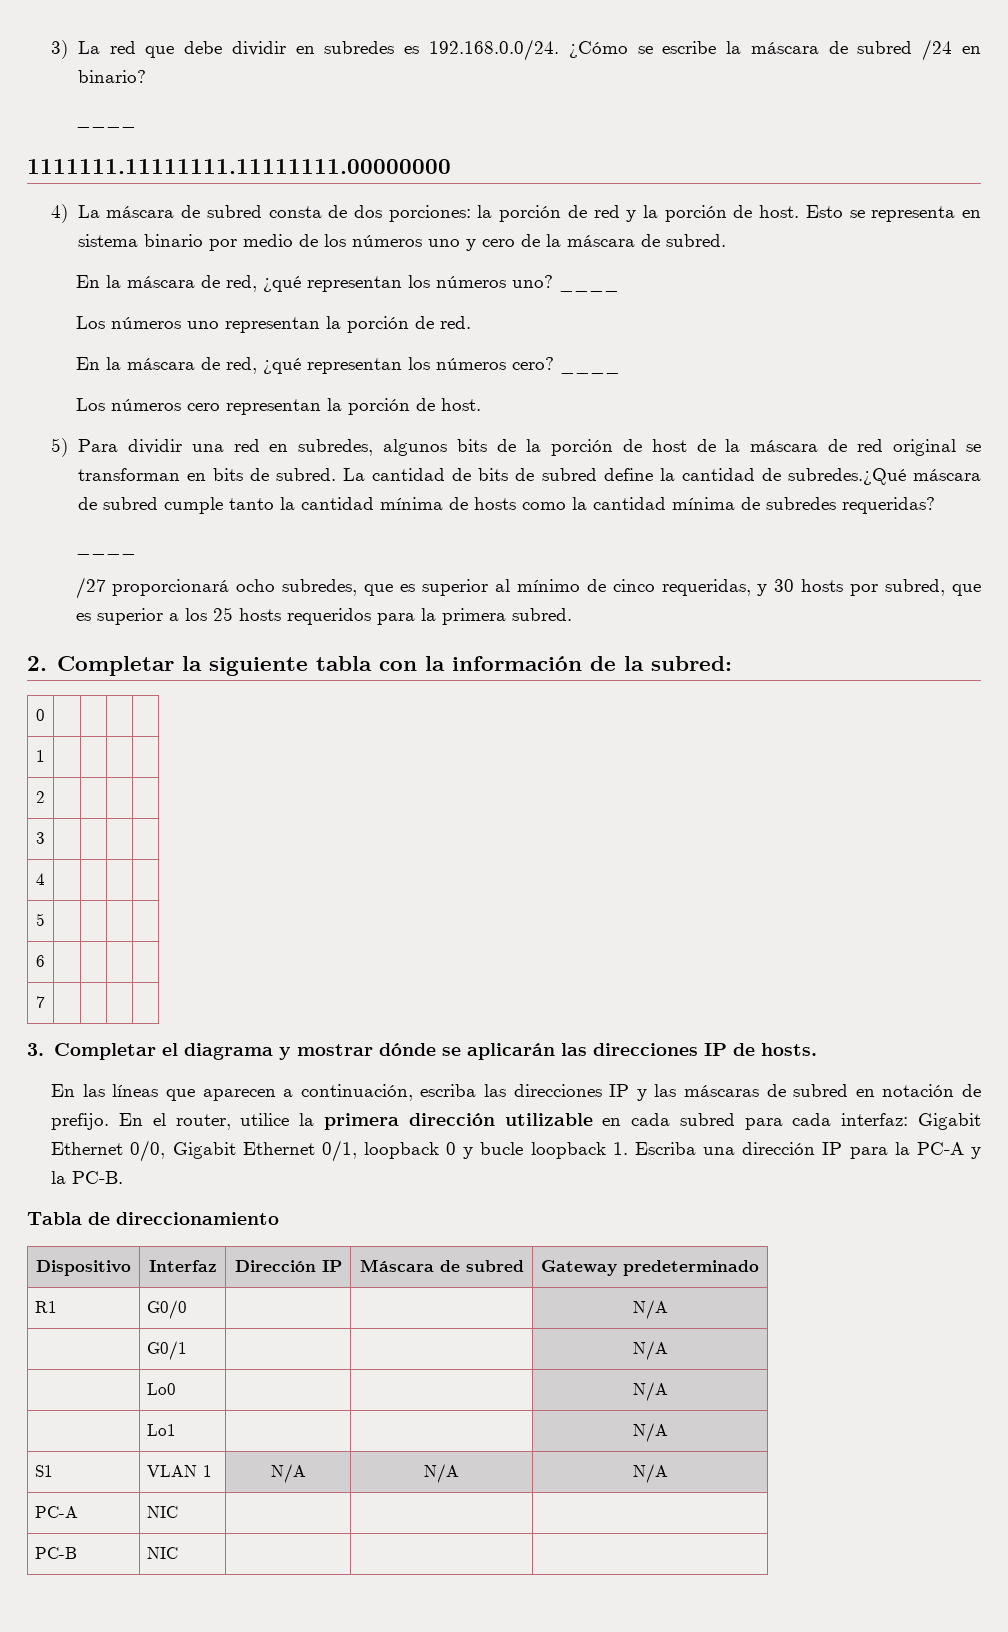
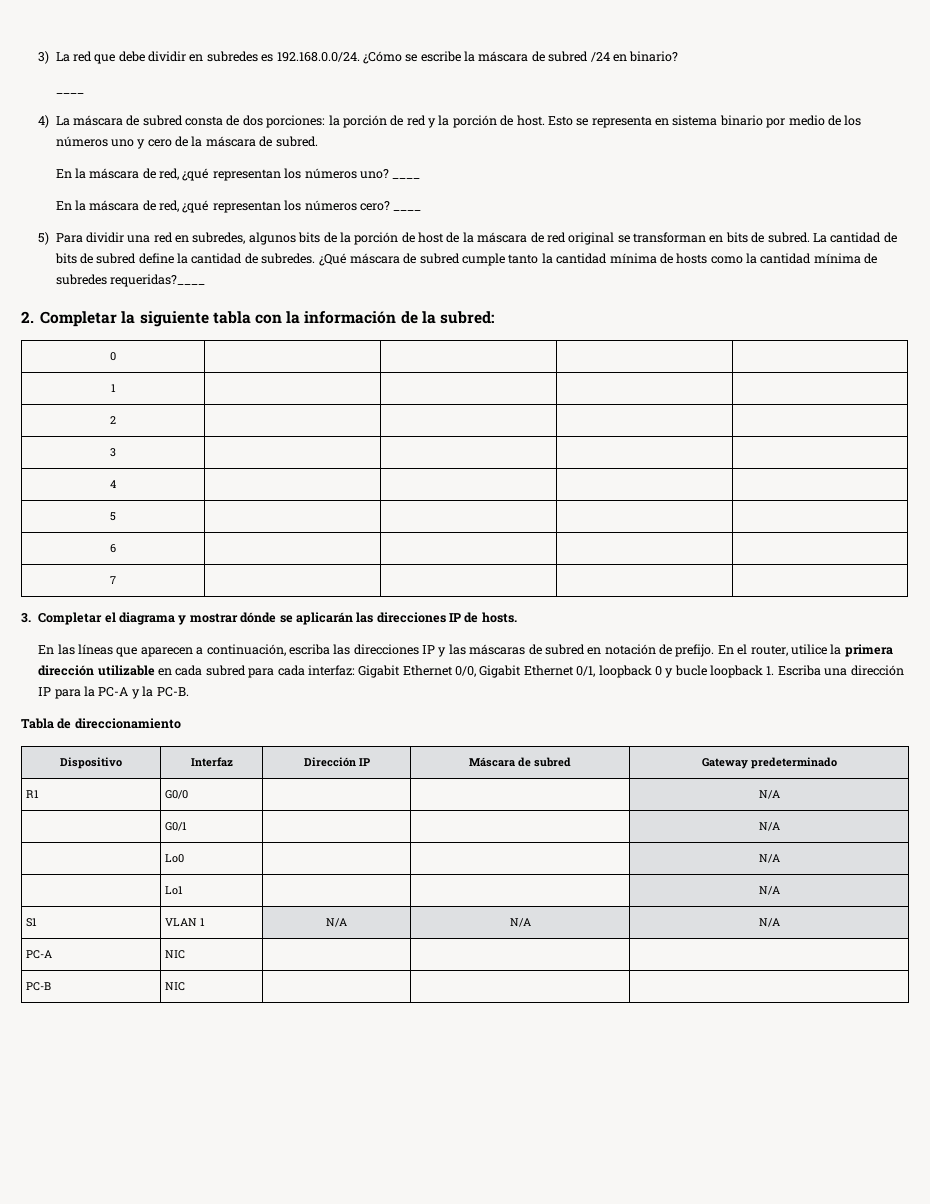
- 1111111.11111111.11111111.00000000
- Los números uno representan la porción de red.
- Los números cero representan la porción de host.
- La cantidad de bits de subred define la cantidad de subredes.¿Qué máscara de subred cumple tanto la cantidad mínima de hosts como la cantidad mínima de subredes requeridas?
- ____
- /27 proporcionará ocho subredes, que es superior al mínimo de cinco requeridas, y 30 hosts por subred, que es superior a los 25 hosts requeridos para la primera subred.
+ La cantidad de bits de subred define la cantidad de subredes. ¿Qué máscara de subred cumple tanto la cantidad mínima de hosts como la cantidad mínima de subredes requeridas?____

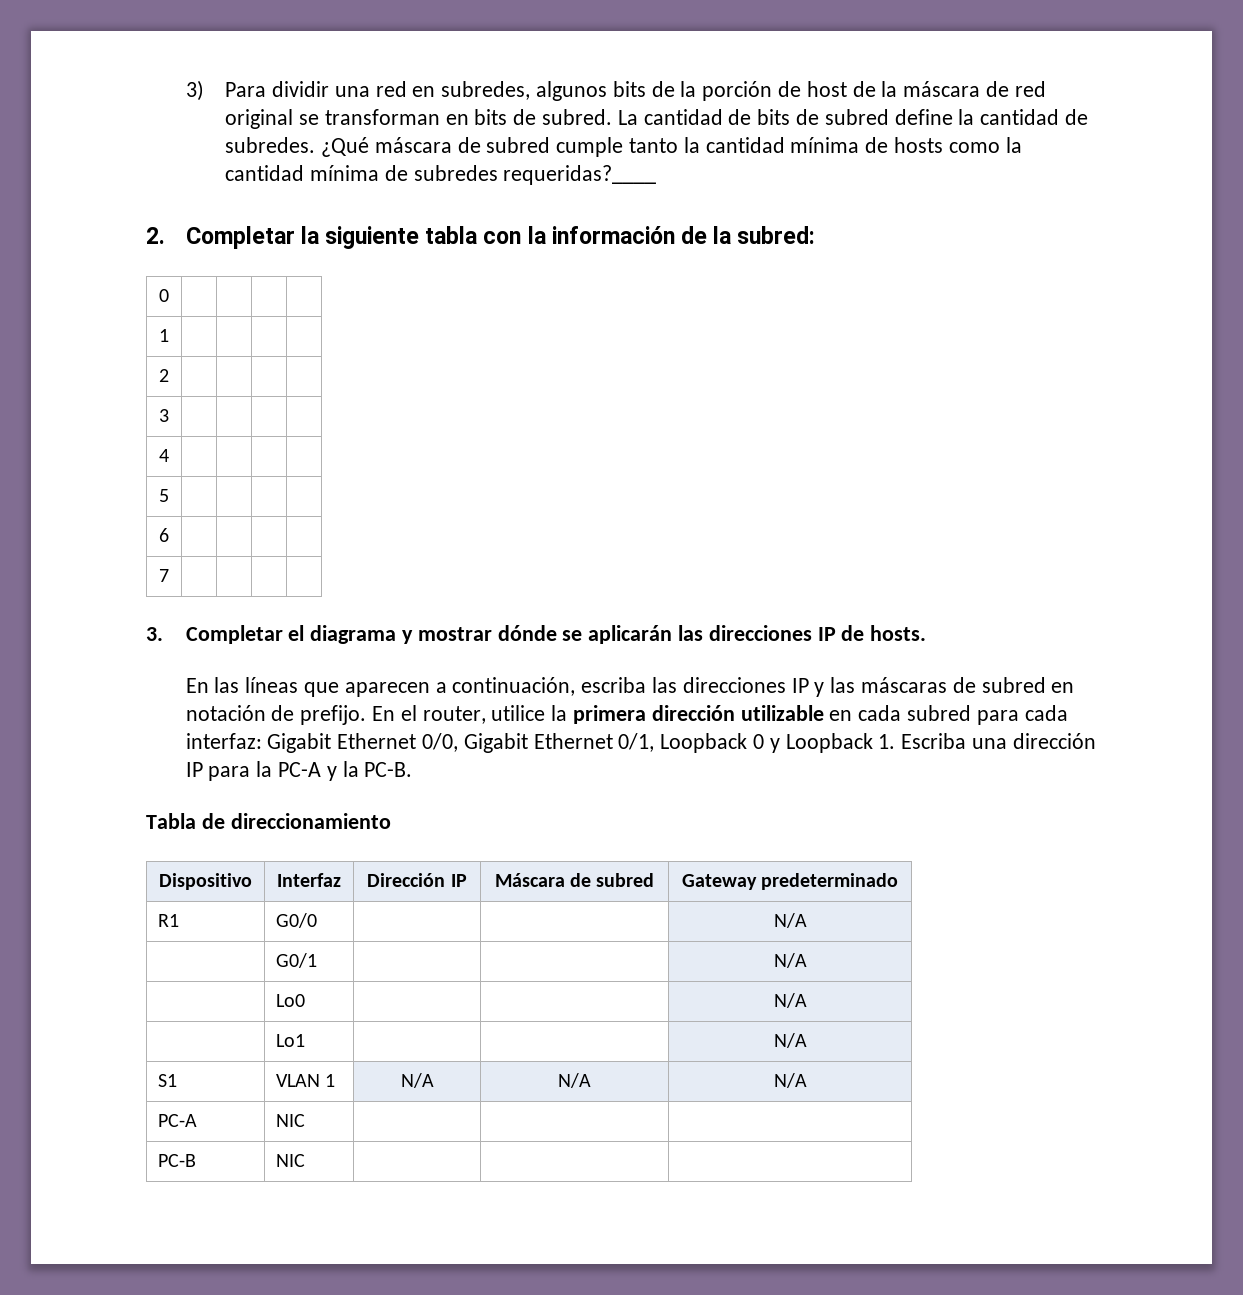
- 3) La red que debe dividir en subredes es 192.168.0.0/24. ¿Cómo se escribe la máscara de subred /24 en binario?
- ____
- 4) La máscara de subred consta de dos porciones: la porción de red y la porción de host. Esto se representa en sistema binario por medio de los números uno y cero de la máscara de subred.
- En la máscara de red, ¿qué representan los números uno? ____
- En la máscara de red, ¿qué representan los números cero? ____
- 5) Para dividir una red en subredes, algunos bits de la porción de host de la máscara de red original se transforman en bits de subred.
+ 3) Para dividir una red en subredes, algunos bits de la porción de host de la máscara de red original se transforman en bits de subred.
- En el router, utilice la primera dirección utilizable en cada subred para cada interfaz: Gigabit Ethernet 0/0, Gigabit Ethernet 0/1, loopback 0 y bucle loopback 1. Escriba una dirección IP para la PC-A y la PC-B.
+ En el router, utilice la primera dirección utilizable en cada subred para cada interfaz: Gigabit Ethernet 0/0, Gigabit Ethernet 0/1, Loopback 0 y Loopback 1. Escriba una dirección IP para la PC-A y la PC-B.

